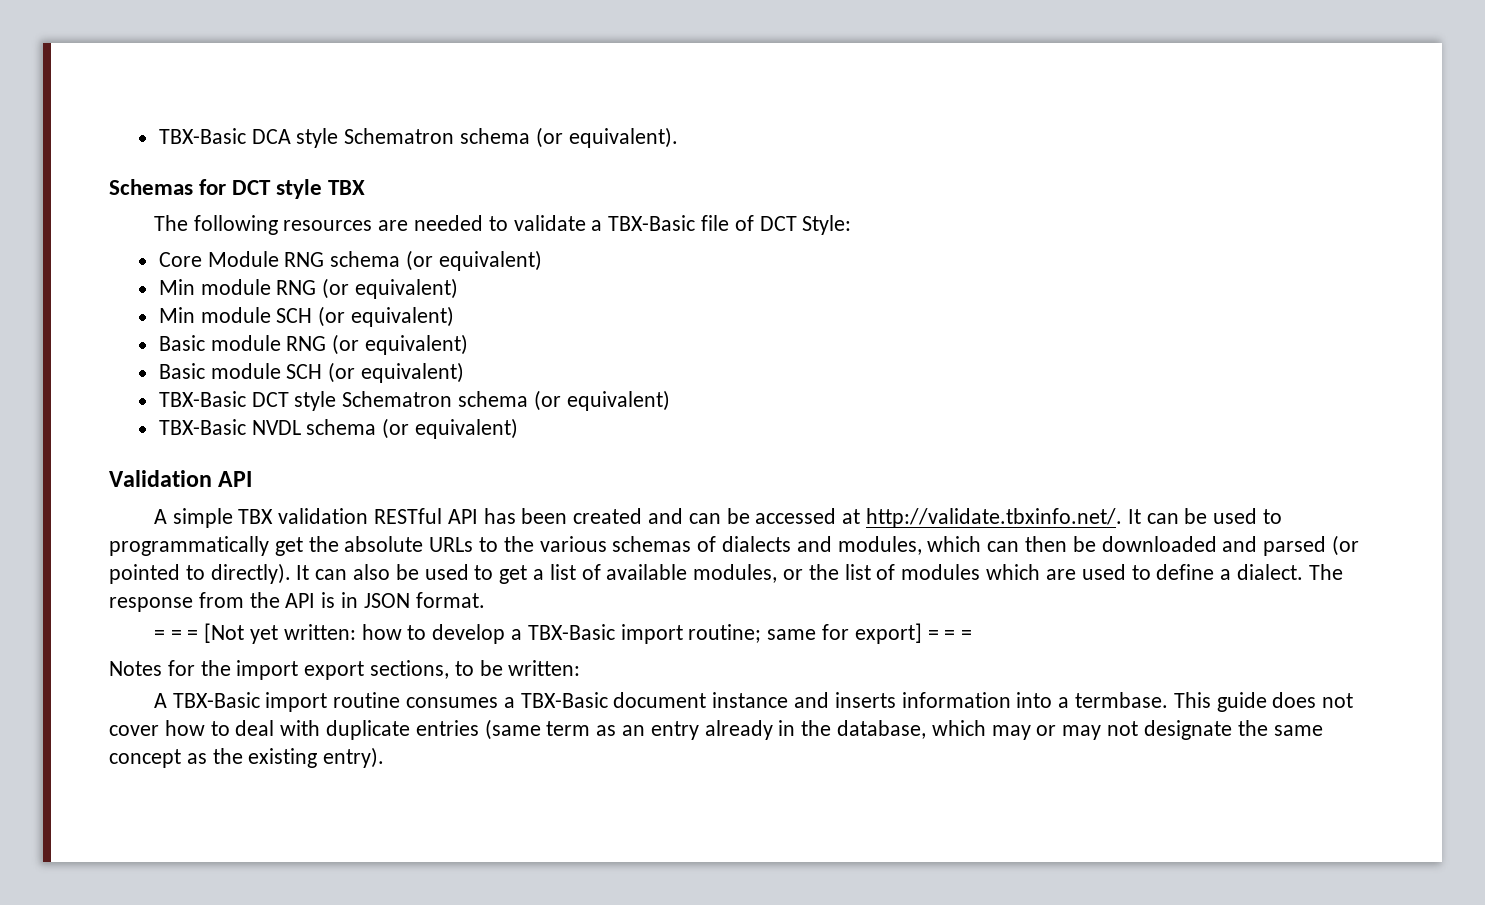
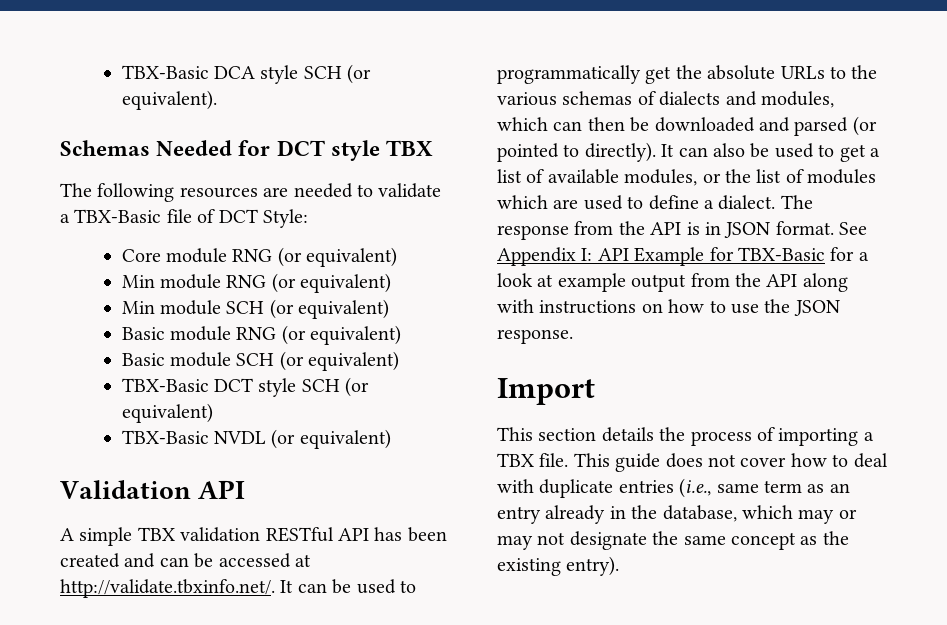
- TBX-Basic DCA style Schematron schema (or equivalent).
+ TBX-Basic DCA style SCH (or equivalent).
- Schemas for DCT style TBX
+ Schemas Needed for DCT style TBX
- Core Module RNG schema (or equivalent)
+ Core module RNG (or equivalent)
- TBX-Basic DCT style Schematron schema (or equivalent)
+ TBX-Basic DCT style SCH (or equivalent)
- TBX-Basic NVDL schema (or equivalent)
+ TBX-Basic NVDL (or equivalent)
- The response from the API is in JSON format.
- = = = [Not yet written: how to develop a TBX-Basic import routine; same for export] = = =
- Notes for the import export sections, to be written:
- A TBX-Basic import routine consumes a TBX-Basic document instance and inserts information into a termbase.
+ The response from the API is in JSON format. See Appendix I: API Example for TBX-Basic for a look at example output from the API along with instructions on how to use the JSON response.
+ Import
+ This section details the process of importing a TBX file.
- This guide does not cover how to deal with duplicate entries (same term as an entry already in the database, which may or may not designate the same concept as the existing entry).
+ This guide does not cover how to deal with duplicate entries (i.e., same term as an entry already in the database, which may or may not designate the same concept as the existing entry).

